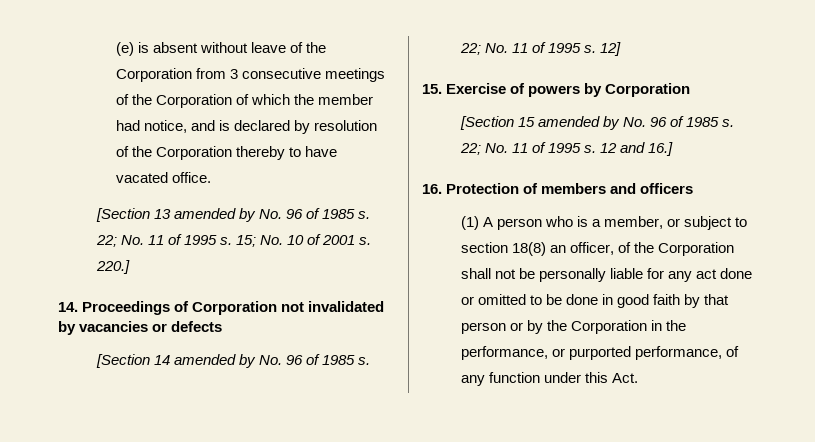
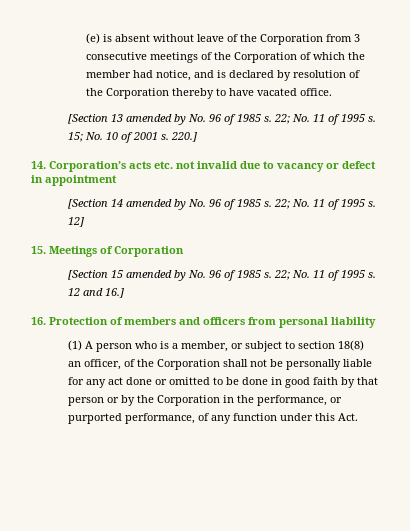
- 14. Proceedings of Corporation not invalidated by vacancies or defects
+ 14. Corporation’s acts etc. not invalid due to vacancy or defect in appointment
- 15. Exercise of powers by Corporation
+ 15. Meetings of Corporation
- 16. Protection of members and officers
+ 16. Protection of members and officers from personal liability

